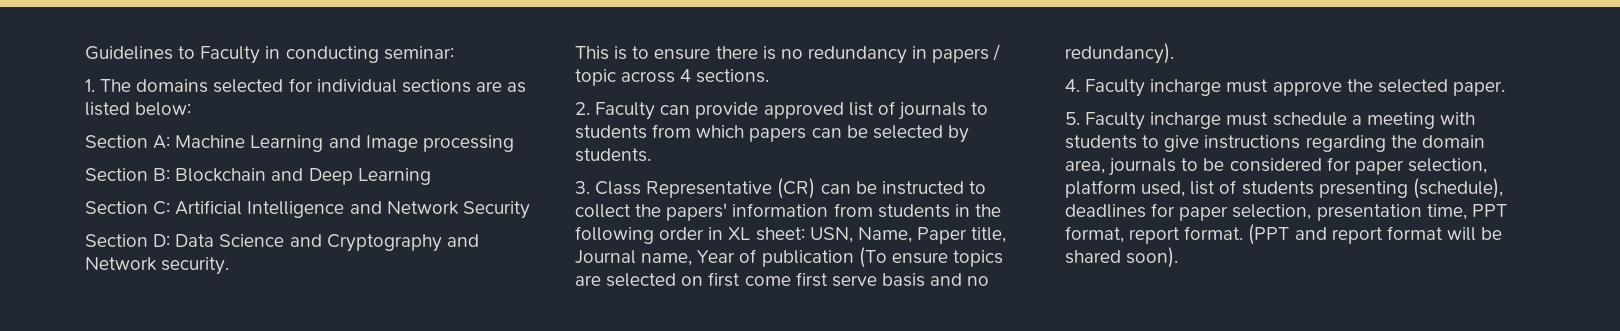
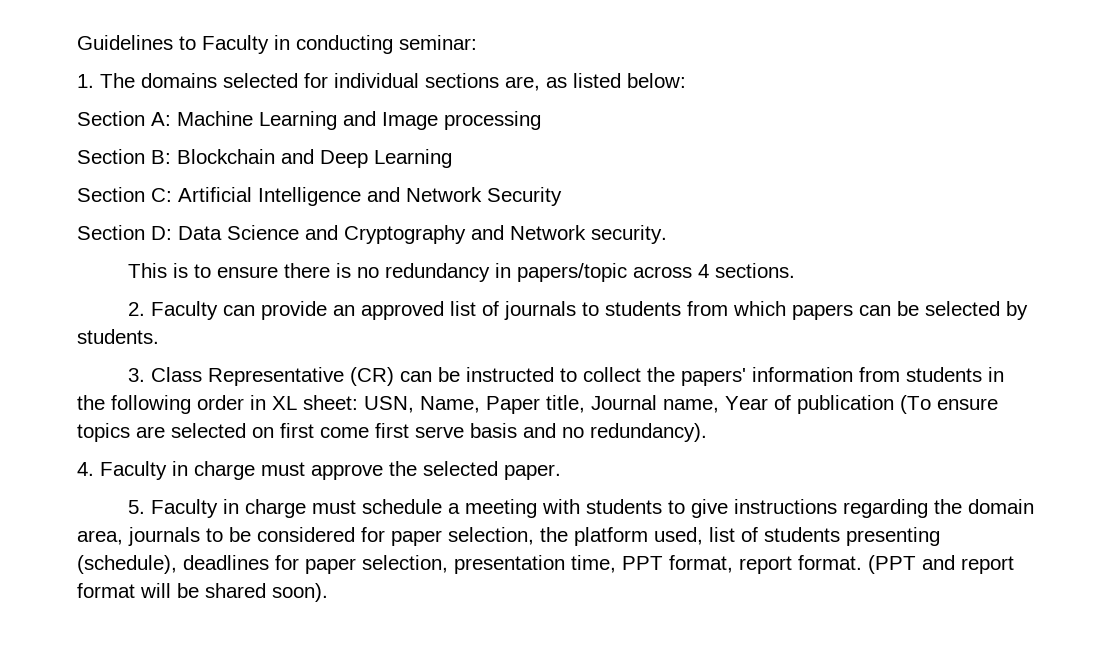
- 1. The domains selected for individual sections are as listed below:
+ 1. The domains selected for individual sections are, as listed below:
- This is to ensure there is no redundancy in papers / topic across 4 sections.
+ This is to ensure there is no redundancy in papers/topic across 4 sections.
- 2. Faculty can provide approved list of journals to students from which papers can be selected by students.
+ 2. Faculty can provide an approved list of journals to students from which papers can be selected by students.
- 4. Faculty incharge must approve the selected paper.
+ 4. Faculty in charge must approve the selected paper.
- 5. Faculty incharge must schedule a meeting with students to give instructions regarding the domain area, journals to be considered for paper selection, platform used, list of students presenting (schedule), deadlines for paper selection, presentation time, PPT format, report format.
+ 5. Faculty in charge must schedule a meeting with students to give instructions regarding the domain area, journals to be considered for paper selection, the platform used, list of students presenting (schedule), deadlines for paper selection, presentation time, PPT format, report format.

